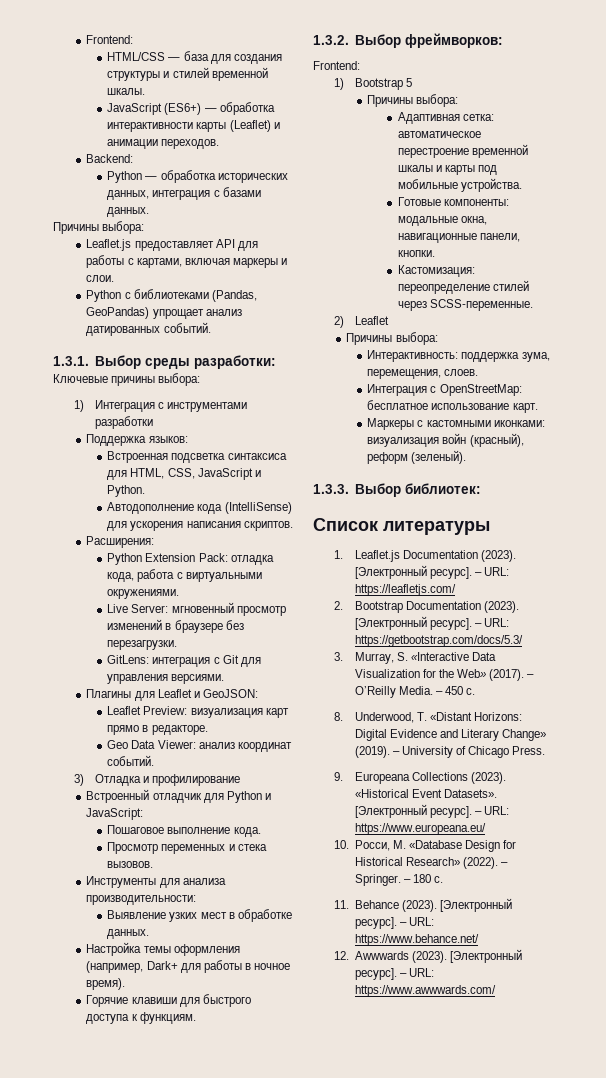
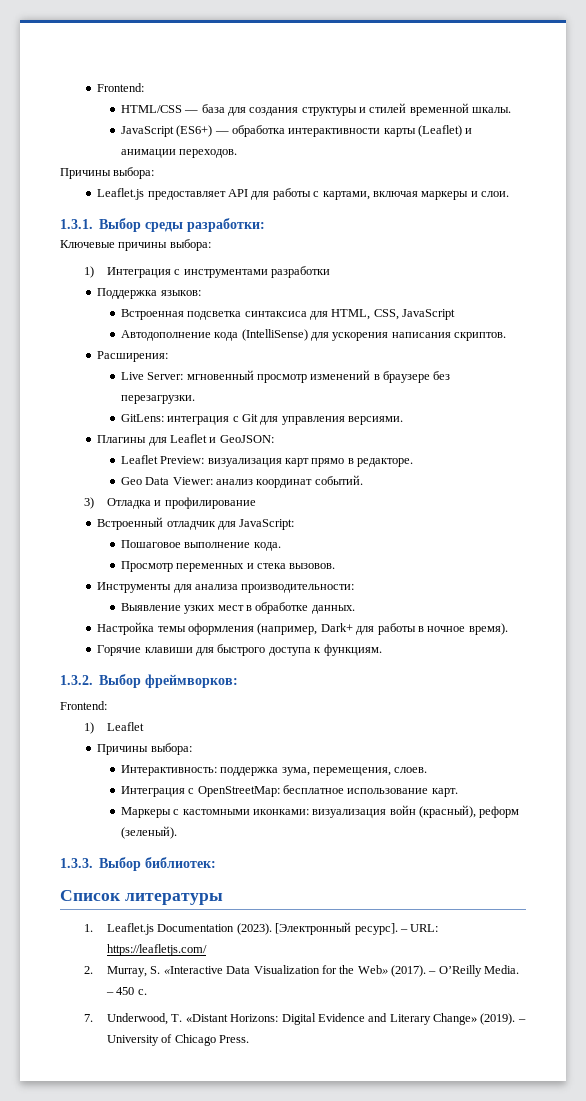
- Backend:
- Python — обработка исторических данных, интеграция с базами данных.
- Python с библиотеками (Pandas, GeoPandas) упрощает анализ датированных событий.
- Встроенная подсветка синтаксиса для HTML, CSS, JavaScript и Python.
+ Встроенная подсветка синтаксиса для HTML, CSS, JavaScript
- Python Extension Pack: отладка кода, работа с виртуальными окружениями.
- Встроенный отладчик для Python и JavaScript:
+ Встроенный отладчик для JavaScript:
- 1) Bootstrap 5
- Причины выбора:
- Адаптивная сетка: автоматическое перестроение временной шкалы и карты под мобильные устройства.
- Готовые компоненты: модальные окна, навигационные панели, кнопки.
- Кастомизация: переопределение стилей через SCSS-переменные.
- 2) Leaflet
+ 1) Leaflet
- 2. Bootstrap Documentation (2023). [Электронный ресурс]. – URL: https://getbootstrap.com/docs/5.3/
- 3. Murray, S. «Interactive Data Visualization for the Web» (2017).
+ 2. Murray, S. «Interactive Data Visualization for the Web» (2017).
- 8. Underwood, T. «Distant Horizons: Digital Evidence and Literary Change» (2019).
+ 7. Underwood, T. «Distant Horizons: Digital Evidence and Literary Change» (2019).
- 9. Europeana Collections (2023). «Historical Event Datasets». [Электронный ресурс]. – URL: https://www.europeana.eu/
- 10. Росси, М. «Database Design for Historical Research» (2022). – Springer. – 180 с.
- 11. Behance (2023). [Электронный ресурс]. – URL: https://www.behance.net/
- 12. Awwwards (2023). [Электронный ресурс]. – URL: https://www.awwwards.com/

